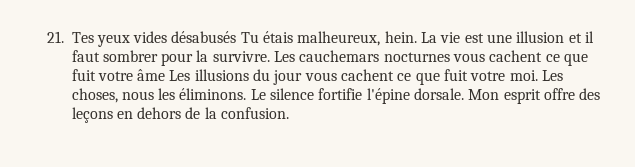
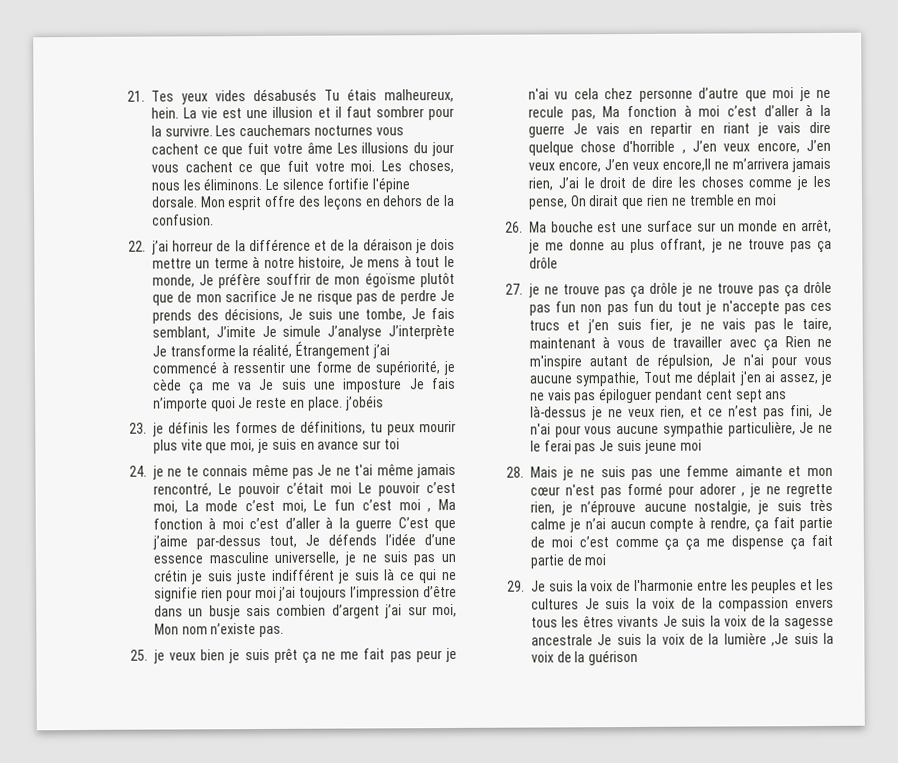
+ 22. j’ai horreur de la différence et de la déraison je dois mettre un terme à notre histoire, Je mens à tout le monde, Je préfère souffrir de mon égoïsme plutôt que de mon sacrifice Je ne risque pas de perdre Je prends des décisions, Je suis une tombe, Je fais semblant, J’imite Je simule J’analyse J’interprète Je transforme la réalité, Étrangement j’ai commencé à ressentir une forme de supériorité, je cède ça me va Je suis une imposture Je fais n’importe quoi Je reste en place. j’obéis
+ 23. je définis les formes de définitions, tu peux mourir plus vite que moi, je suis en avance sur toi
+ 24. je ne te connais même pas Je ne t'ai même jamais rencontré, Le pouvoir c’était moi Le pouvoir c’est moi, La mode c’est moi, Le fun c’est moi , Ma fonction à moi c’est d’aller à la guerre C’est que j’aime par-dessus tout, Je défends l’idée d’une essence masculine universelle, je ne suis pas un crétin je suis juste indifférent je suis là ce qui ne signifie rien pour moi j’ai toujours l’impression d’être dans un busje sais combien d’argent j’ai sur moi, Mon nom n’existe pas.
+ 25. je veux bien je suis prêt ça ne me fait pas peur je n'ai vu cela chez personne d’autre que moi je ne recule pas, Ma fonction à moi c’est d’aller à la guerre Je vais en repartir en riant je vais dire quelque chose d'horrible , J’en veux encore, J’en veux encore, J’en veux encore,Il ne m’arrivera jamais rien, J’ai le droit de dire les choses comme je les pense, On dirait que rien ne tremble en moi
+ 26. Ma bouche est une surface sur un monde en arrêt, je me donne au plus offrant, je ne trouve pas ça drôle
+ 27. je ne trouve pas ça drôle je ne trouve pas ça drôle pas fun non pas fun du tout je n'accepte pas ces trucs et j’en suis fier, je ne vais pas le taire, maintenant à vous de travailler avec ça Rien ne m'inspire autant de répulsion, Je n'ai pour vous aucune sympathie, Tout me déplait j'en ai assez, je ne vais pas épiloguer pendant cent sept ans là-dessus je ne veux rien, et ce n’est pas fini, Je n'ai pour vous aucune sympathie particulière, Je ne le ferai pas Je suis jeune moi
+ 28. Mais je ne suis pas une femme aimante et mon cœur n'est pas formé pour adorer , je ne regrette rien, je n’éprouve aucune nostalgie, je suis très calme je n’ai aucun compte à rendre, ça fait partie de moi c’est comme ça ça me dispense ça fait partie de moi
+ 29. Je suis la voix de l'harmonie entre les peuples et les cultures Je suis la voix de la compassion envers tous les êtres vivants Je suis la voix de la sagesse ancestrale Je suis la voix de la lumière ,Je suis la voix de la guérison

